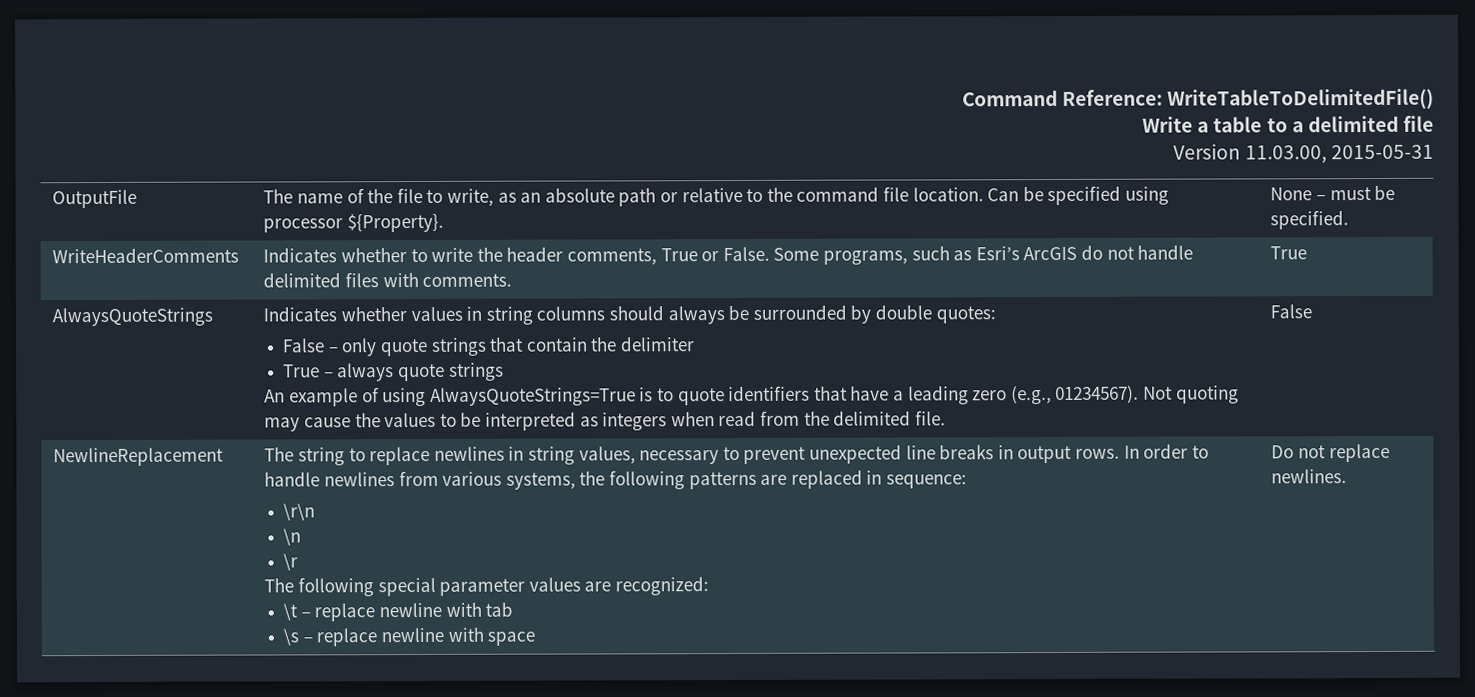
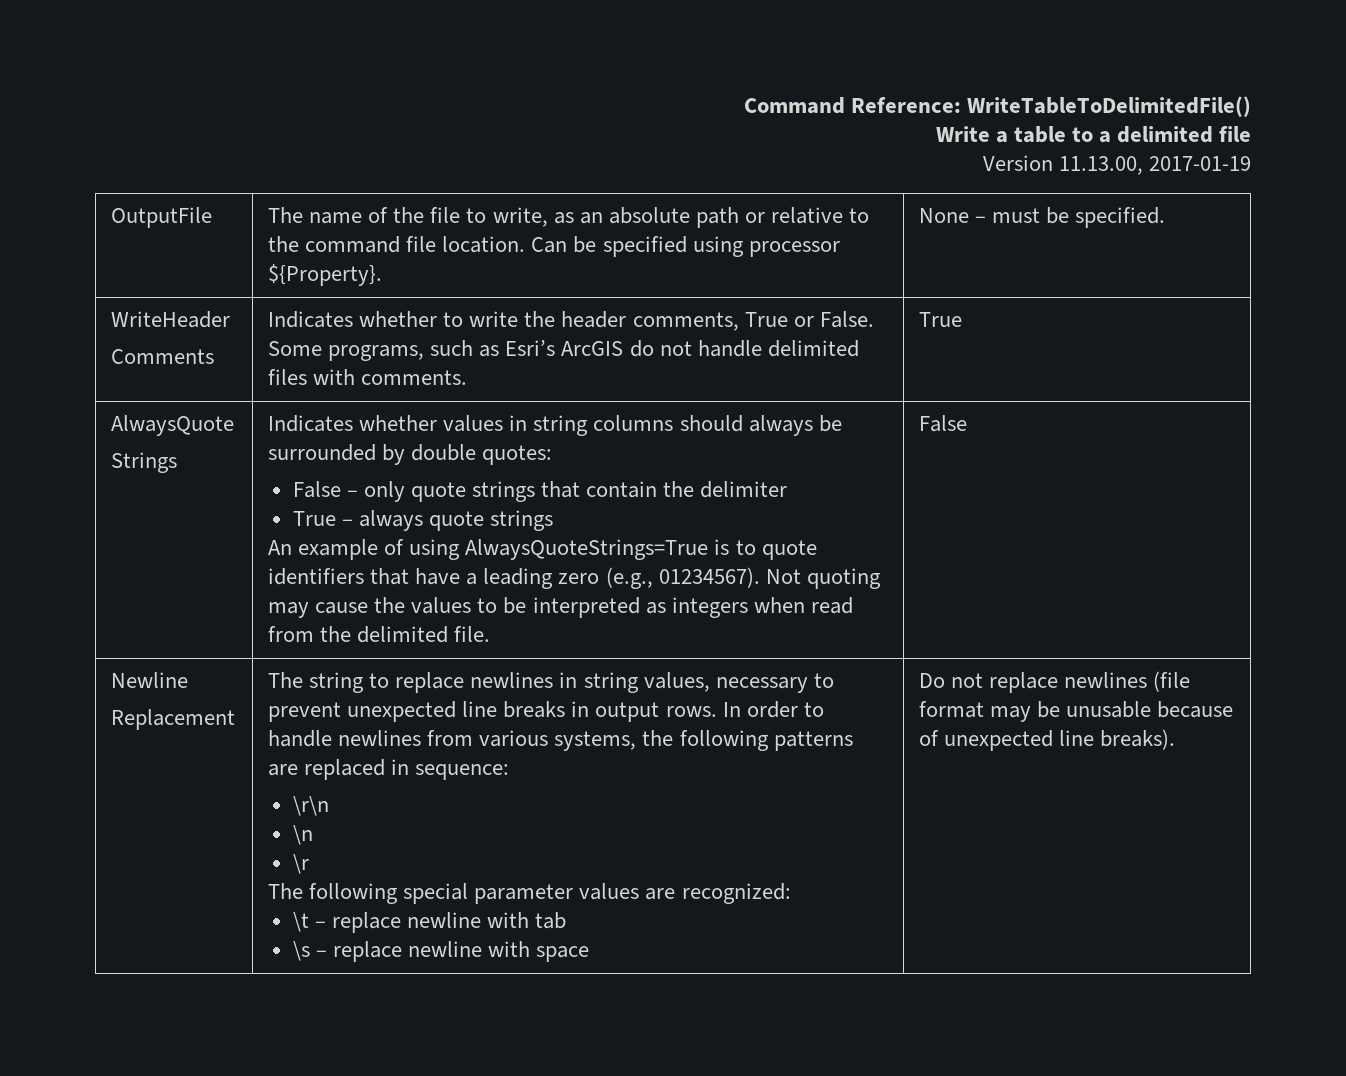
- Version 11.03.00, 2015-05-31
+ Version 11.13.00, 2017-01-19
- WriteHeaderComments | Indicates whether to write the header comments, True or False. Some programs, such as Esri’s ArcGIS do not handle delimited files with comments. | True
+ WriteHeader
+ Comments | Indicates whether to write the header comments, True or False. Some programs, such as Esri’s ArcGIS do not handle delimited files with comments. | True
- AlwaysQuoteStrings
+ AlwaysQuote
+ Strings
- NewlineReplacement
+ Newline
+ Replacement
- Do not replace newlines.
+ Do not replace newlines (file format may be unusable because of unexpected line breaks).

